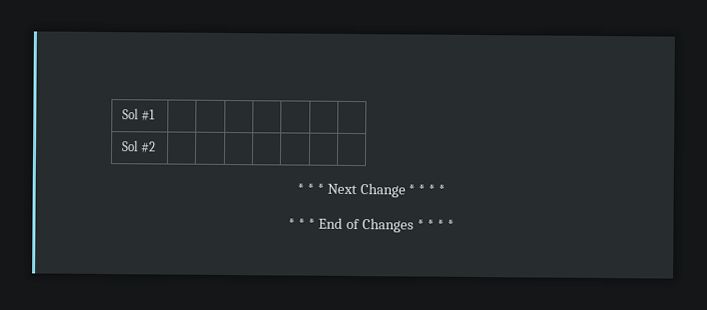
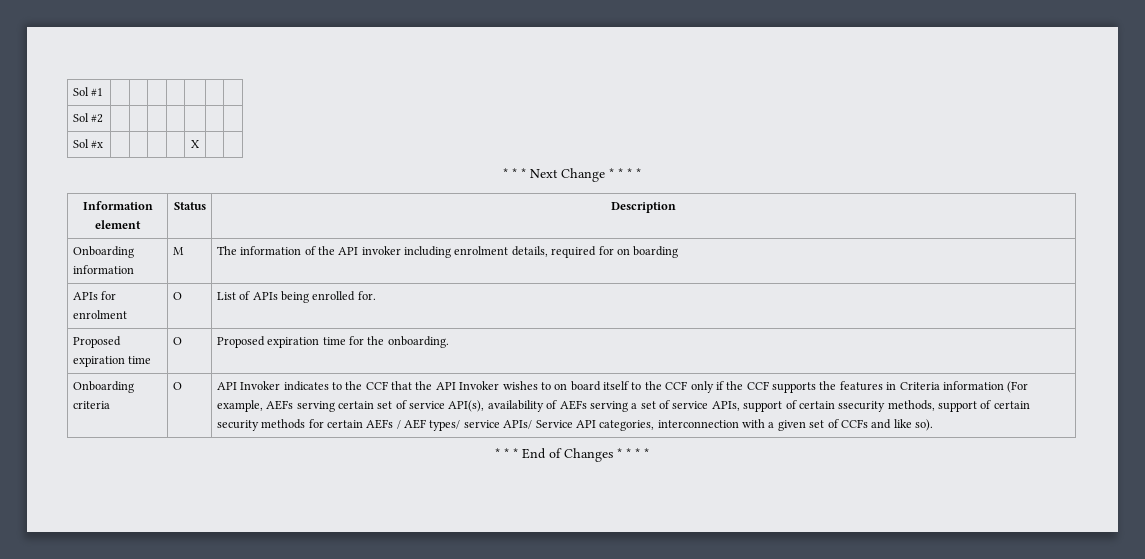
+ Sol #x | | | | | X | |
+ Information element | Status | Description
+ Onboarding information | M | The information of the API invoker including enrolment details, required for on boarding
+ APIs for enrolment | O | List of APIs being enrolled for.
+ Proposed expiration time | O | Proposed expiration time for the onboarding.
+ Onboarding criteria | O | API Invoker indicates to the CCF that the API Invoker wishes to on board itself to the CCF only if the CCF supports the features in Criteria information (For example, AEFs serving certain set of service API(s), availability of AEFs serving a set of service APIs, support of certain ssecurity methods, support of certain security methods for certain AEFs / AEF types/ service APIs/ Service API categories, interconnection with a given set of CCFs and like so).

